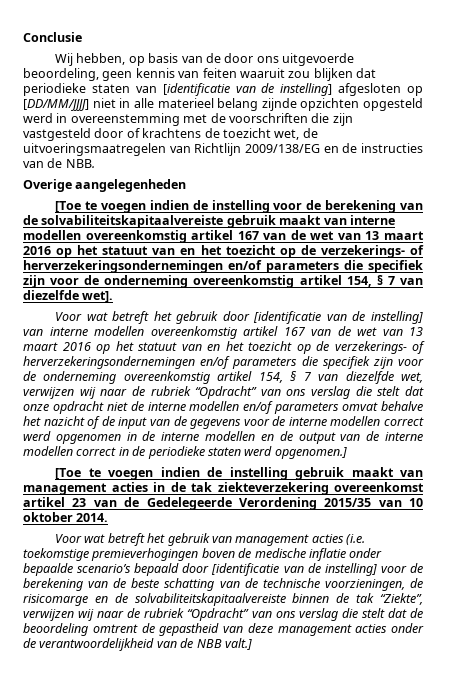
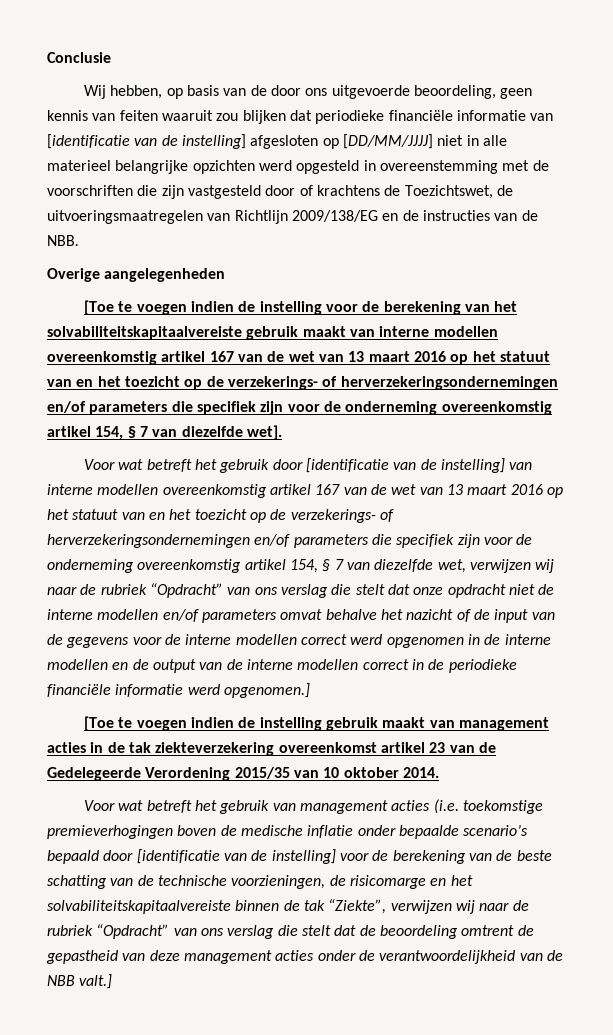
- Wij hebben, op basis van de door ons uitgevoerde beoordeling, geen kennis van feiten waaruit zou blijken dat periodieke staten van [identificatie van de instelling] afgesloten op [DD/MM/JJJJ] niet in alle materieel belang zijnde opzichten opgesteld werd in overeenstemming met de voorschriften die zijn vastgesteld door of krachtens de toezicht wet, de uitvoeringsmaatregelen van Richtlijn 2009/138/EG en de instructies van de NBB.
+ Wij hebben, op basis van de door ons uitgevoerde beoordeling, geen kennis van feiten waaruit zou blijken dat periodieke financiële informatie van [identificatie van de instelling] afgesloten op [DD/MM/JJJJ] niet in alle materieel belangrijke opzichten werd opgesteld in overeenstemming met de voorschriften die zijn vastgesteld door of krachtens de Toezichtswet, de uitvoeringsmaatregelen van Richtlijn 2009/138/EG en de instructies van de NBB.
- [Toe te voegen indien de instelling voor de berekening van de solvabiliteitskapitaalvereiste gebruik maakt van interne modellen overeenkomstig artikel 167 van de wet van 13 maart 2016 op het statuut van en het toezicht op de verzekerings- of herverzekeringsondernemingen en/of parameters die specifiek zijn voor de onderneming overeenkomstig artikel 154, § 7 van diezelfde wet].
+ [Toe te voegen indien de instelling voor de berekening van het solvabiliteitskapitaalvereiste gebruik maakt van interne modellen overeenkomstig artikel 167 van de wet van 13 maart 2016 op het statuut van en het toezicht op de verzekerings- of herverzekeringsondernemingen en/of parameters die specifiek zijn voor de onderneming overeenkomstig artikel 154, § 7 van diezelfde wet].
- Voor wat betreft het gebruik door [identificatie van de instelling] van interne modellen overeenkomstig artikel 167 van de wet van 13 maart 2016 op het statuut van en het toezicht op de verzekerings- of herverzekeringsondernemingen en/of parameters die specifiek zijn voor de onderneming overeenkomstig artikel 154, § 7 van diezelfde wet, verwijzen wij naar de rubriek “Opdracht” van ons verslag die stelt dat onze opdracht niet de interne modellen en/of parameters omvat behalve het nazicht of de input van de gegevens voor de interne modellen correct werd opgenomen in de interne modellen en de output van de interne modellen correct in de periodieke staten werd opgenomen.]
+ Voor wat betreft het gebruik door [identificatie van de instelling] van interne modellen overeenkomstig artikel 167 van de wet van 13 maart 2016 op het statuut van en het toezicht op de verzekerings- of herverzekeringsondernemingen en/of parameters die specifiek zijn voor de onderneming overeenkomstig artikel 154, § 7 van diezelfde wet, verwijzen wij naar de rubriek “Opdracht” van ons verslag die stelt dat onze opdracht niet de interne modellen en/of parameters omvat behalve het nazicht of de input van de gegevens voor de interne modellen correct werd opgenomen in de interne modellen en de output van de interne modellen correct in de periodieke financiële informatie werd opgenomen.]
- Voor wat betreft het gebruik van management acties (i.e. toekomstige premieverhogingen boven de medische inflatie onder bepaalde scenario’s bepaald door [identificatie van de instelling] voor de berekening van de beste schatting van de technische voorzieningen, de risicomarge en de solvabiliteitskapitaalvereiste binnen de tak “Ziekte”, verwijzen wij naar de rubriek “Opdracht” van ons verslag die stelt dat de beoordeling omtrent de gepastheid van deze management acties onder de verantwoordelijkheid van de NBB valt.]
+ Voor wat betreft het gebruik van management acties (i.e. toekomstige premieverhogingen boven de medische inflatie onder bepaalde scenario’s bepaald door [identificatie van de instelling] voor de berekening van de beste schatting van de technische voorzieningen, de risicomarge en het solvabiliteitskapitaalvereiste binnen de tak “Ziekte”, verwijzen wij naar de rubriek “Opdracht” van ons verslag die stelt dat de beoordeling omtrent de gepastheid van deze management acties onder de verantwoordelijkheid van de NBB valt.]

